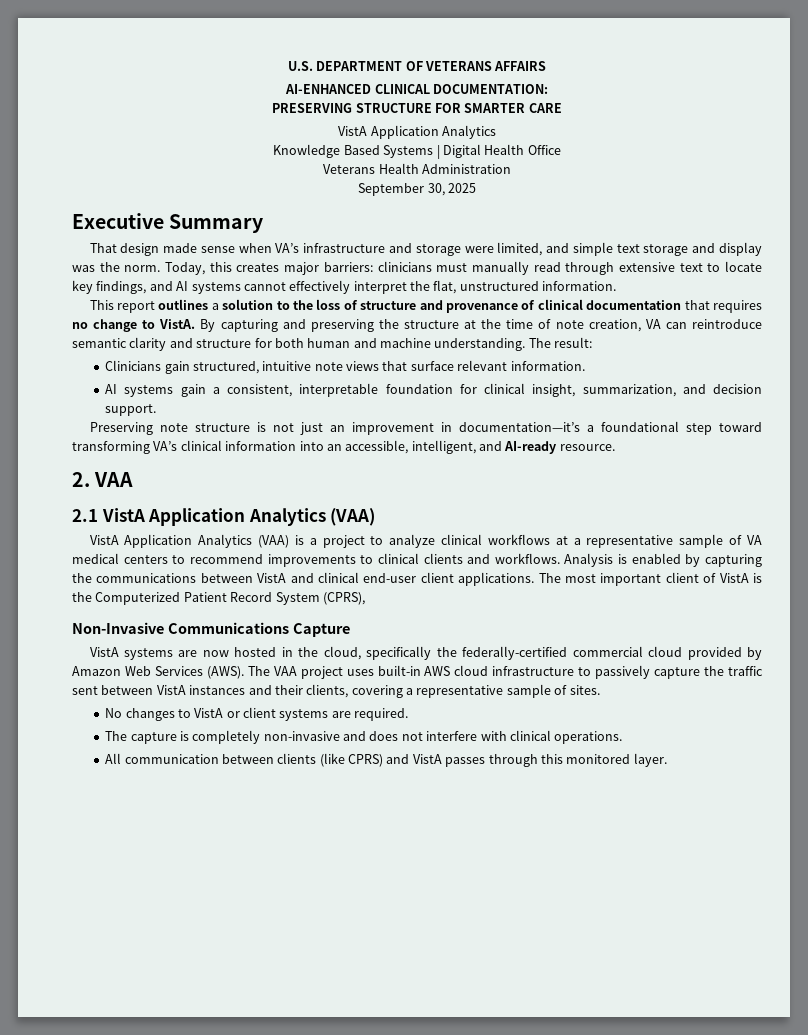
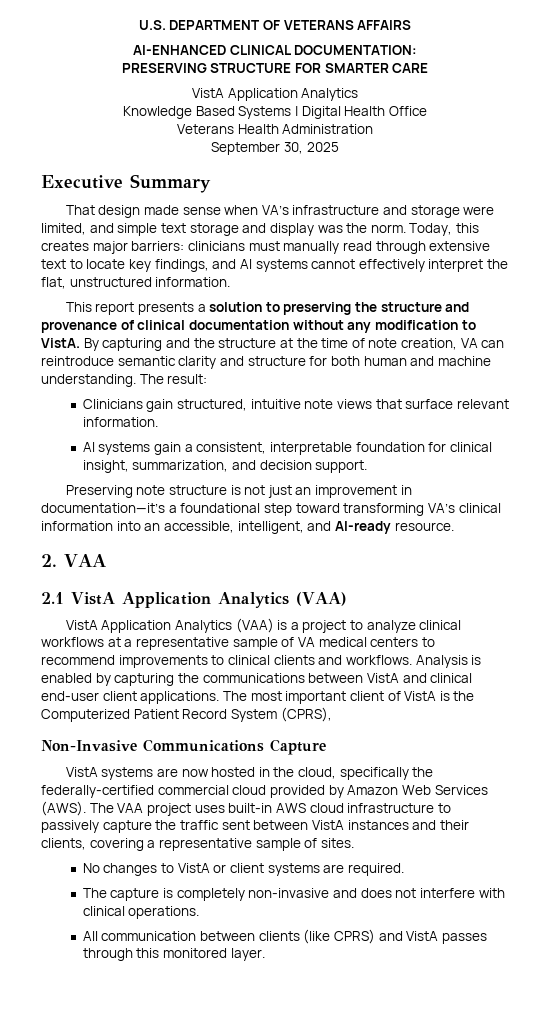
- This report outlines a solution to the loss of structure and provenance of clinical documentation that requires no change to VistA.
+ This report presents a solution to preserving the structure and provenance of clinical documentation without any modification to VistA.
- By capturing and preserving the structure at the time of note creation, VA can reintroduce semantic clarity and structure for both human and machine understanding.
+ By capturing and the structure at the time of note creation, VA can reintroduce semantic clarity and structure for both human and machine understanding.

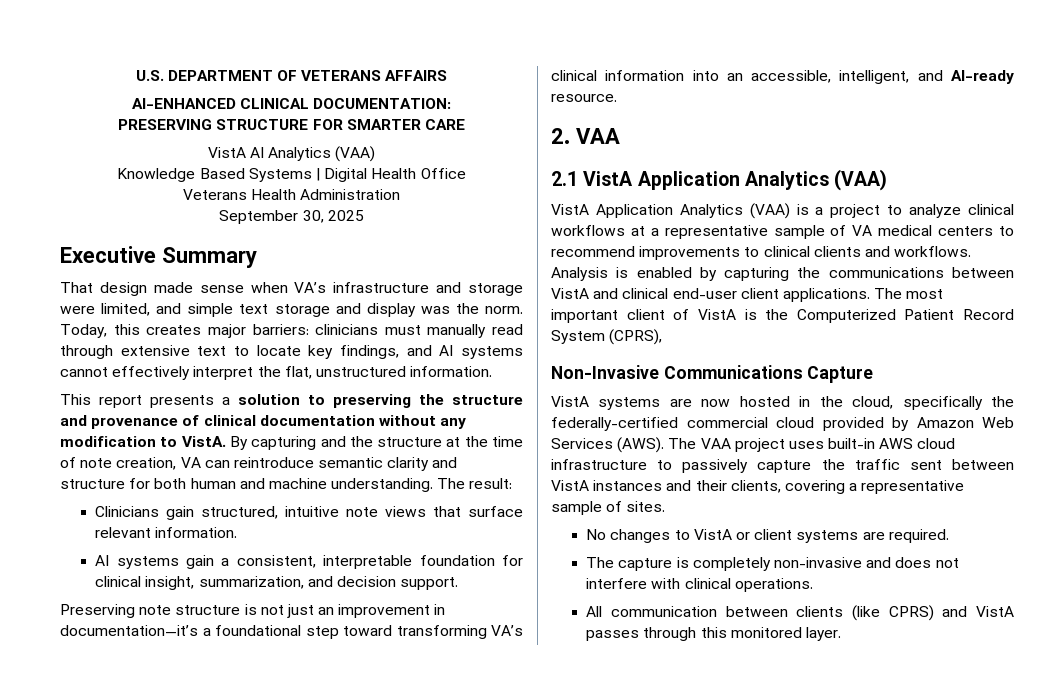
  PRESERVING STRUCTURE FOR SMARTER CARE
- VistA Application Analytics
+ VistA AI Analytics (VAA)

